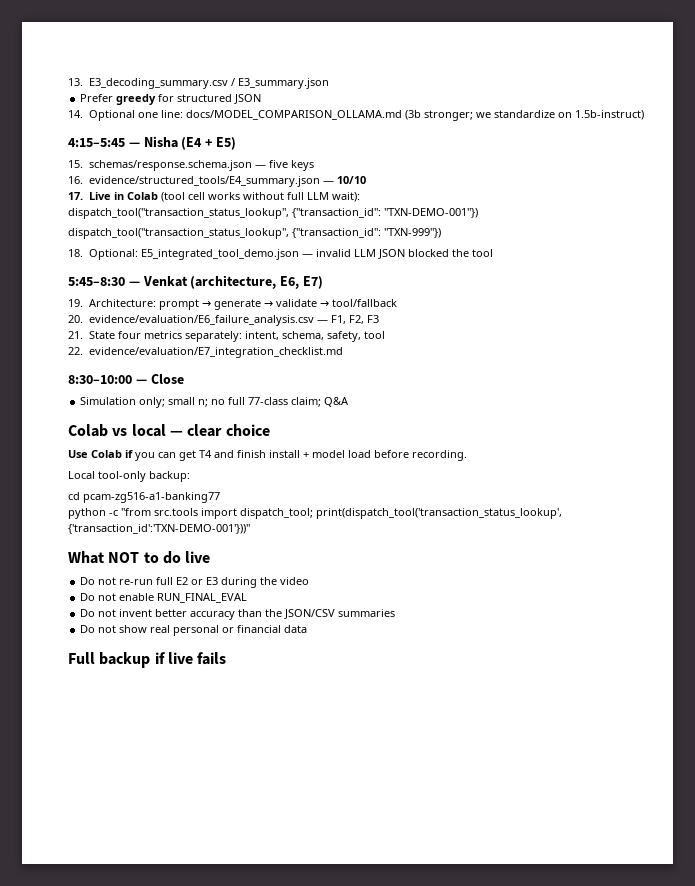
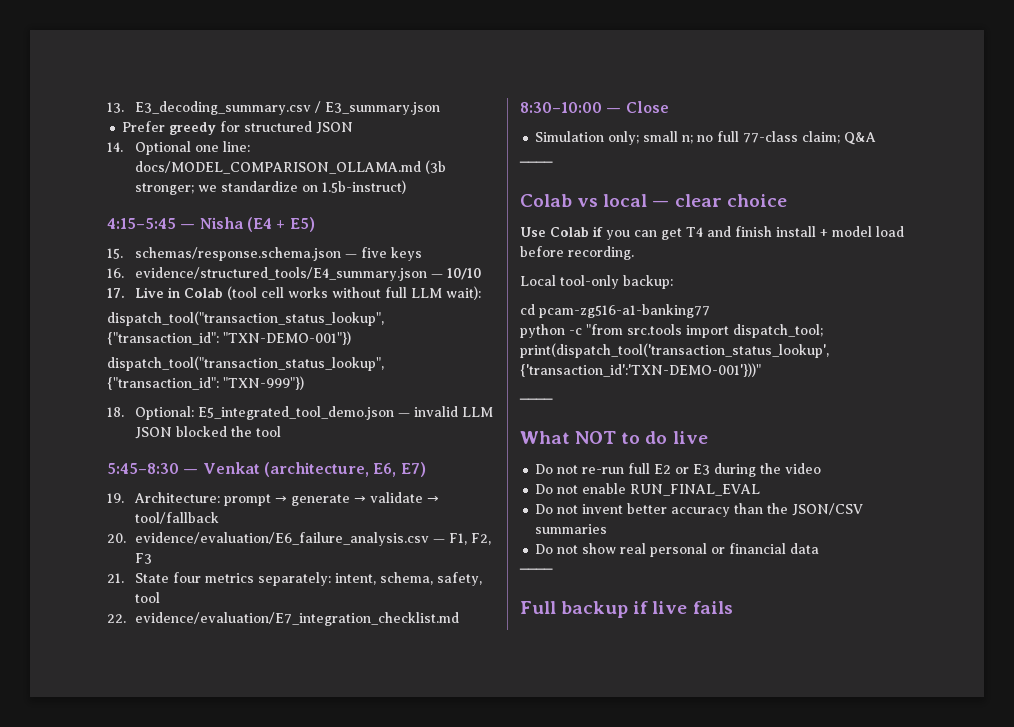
  Simulation only; small n; no full 77-class claim; Q&A
+ ────
  python -c "from src.tools import dispatch_tool; print(dispatch_tool('transaction_status_lookup', {'transaction_id':'TXN-DEMO-001'}))"
+ ────
  Do not show real personal or financial data
+ ────

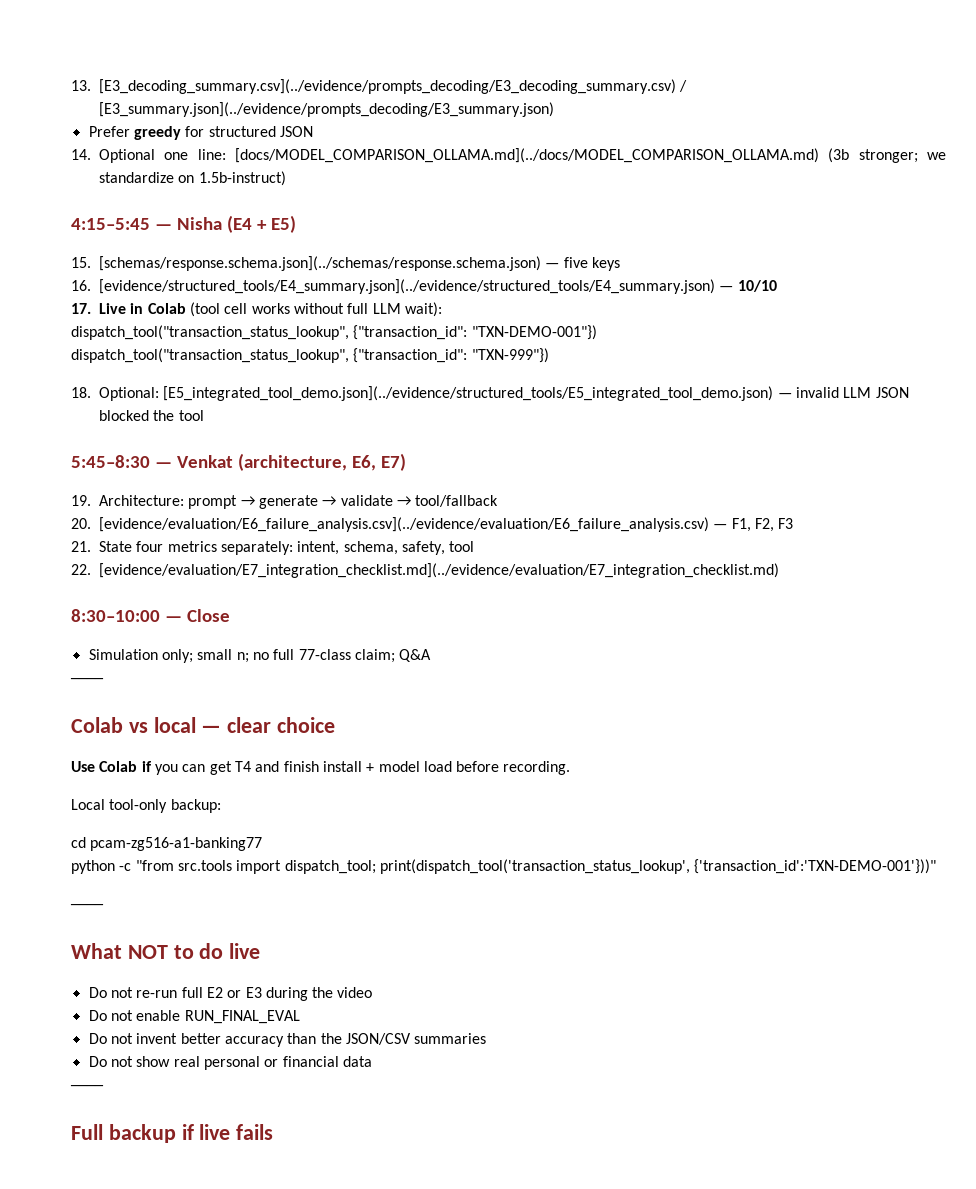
- 13. E3_decoding_summary.csv / E3_summary.json
+ 13. [E3_decoding_summary.csv](../evidence/prompts_decoding/E3_decoding_summary.csv) / [E3_summary.json](../evidence/prompts_decoding/E3_summary.json)
- 14. Optional one line: docs/MODEL_COMPARISON_OLLAMA.md (3b stronger; we standardize on 1.5b-instruct)
+ 14. Optional one line: [docs/MODEL_COMPARISON_OLLAMA.md](../docs/MODEL_COMPARISON_OLLAMA.md) (3b stronger; we standardize on 1.5b-instruct)
- 15. schemas/response.schema.json — five keys
+ 15. [schemas/response.schema.json](../schemas/response.schema.json) — five keys
- 16. evidence/structured_tools/E4_summary.json — 10/10
+ 16. [evidence/structured_tools/E4_summary.json](../evidence/structured_tools/E4_summary.json) — 10/10
- 18. Optional: E5_integrated_tool_demo.json — invalid LLM JSON blocked the tool
+ 18. Optional: [E5_integrated_tool_demo.json](../evidence/structured_tools/E5_integrated_tool_demo.json) — invalid LLM JSON blocked the tool
- 20. evidence/evaluation/E6_failure_analysis.csv — F1, F2, F3
+ 20. [evidence/evaluation/E6_failure_analysis.csv](../evidence/evaluation/E6_failure_analysis.csv) — F1, F2, F3
- 22. evidence/evaluation/E7_integration_checklist.md
+ 22. [evidence/evaluation/E7_integration_checklist.md](../evidence/evaluation/E7_integration_checklist.md)

